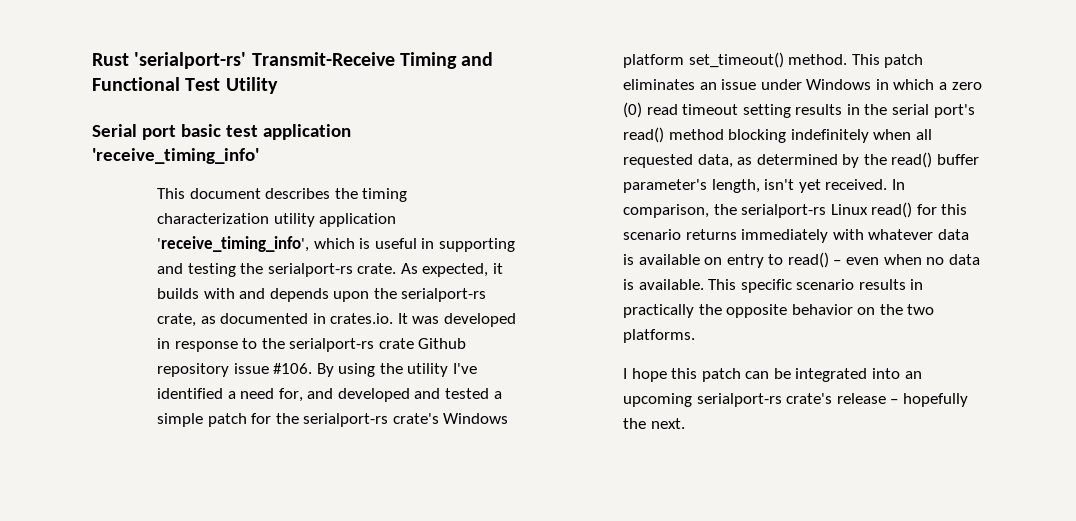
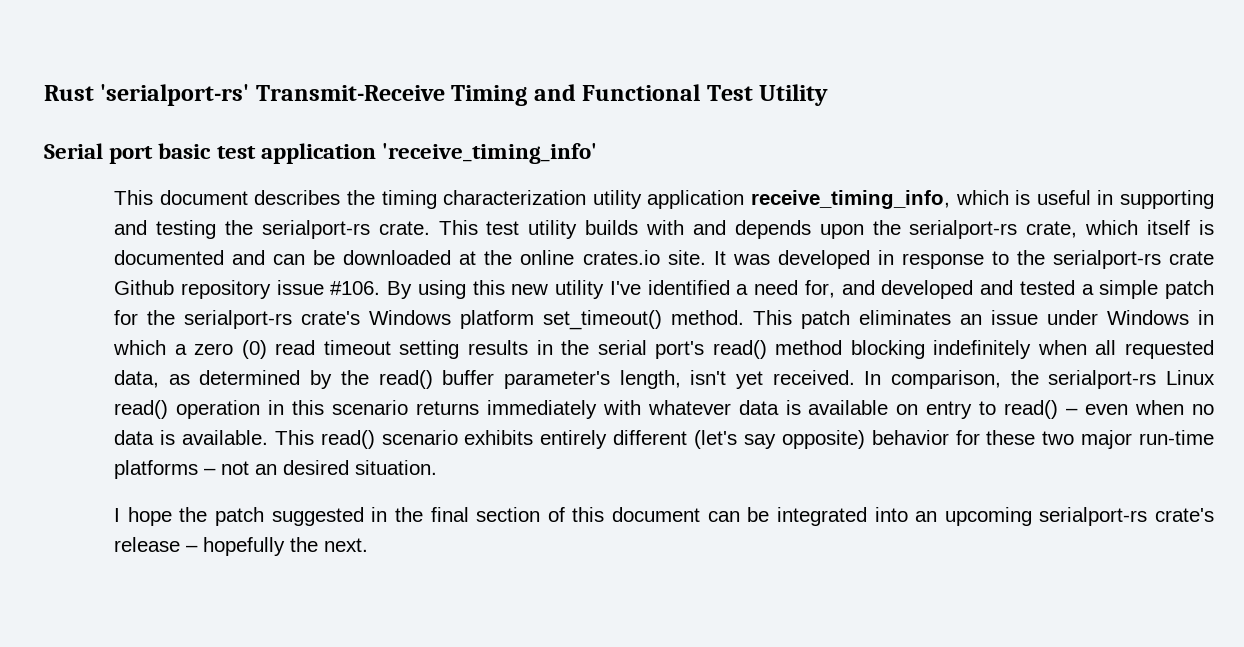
- This document describes the timing characterization utility application 'receive_timing_info', which is useful in supporting and testing the serialport-rs crate.
+ This document describes the timing characterization utility application receive_timing_info, which is useful in supporting and testing the serialport-rs crate.
- As expected, it builds with and depends upon the serialport-rs crate, as documented in crates.io. It was developed in response to the serialport-rs crate Github repository issue #106.
+ This test utility builds with and depends upon the serialport-rs crate, which itself is documented and can be downloaded at the online crates.io site. It was developed in response to the serialport-rs crate Github repository issue #106.
- By using the utility I've identified a need for, and developed and tested a simple patch for the serialport-rs crate's Windows platform set_timeout() method.
+ By using this new utility I've identified a need for, and developed and tested a simple patch for the serialport-rs crate's Windows platform set_timeout() method.
- In comparison, the serialport-rs Linux read() for this scenario returns immediately with whatever data is available on entry to read() – even when no data is available.
+ In comparison, the serialport-rs Linux read() operation in this scenario returns immediately with whatever data is available on entry to read() – even when no data is available.
- This specific scenario results in practically the opposite behavior on the two platforms.
- I hope this patch can be integrated into an upcoming serialport-rs crate's release – hopefully the next.
+ This read() scenario exhibits entirely different (let's say opposite) behavior for these two major run-time platforms – not an desired situation.
+ I hope the patch suggested in the final section of this document can be integrated into an upcoming serialport-rs crate's release – hopefully the next.

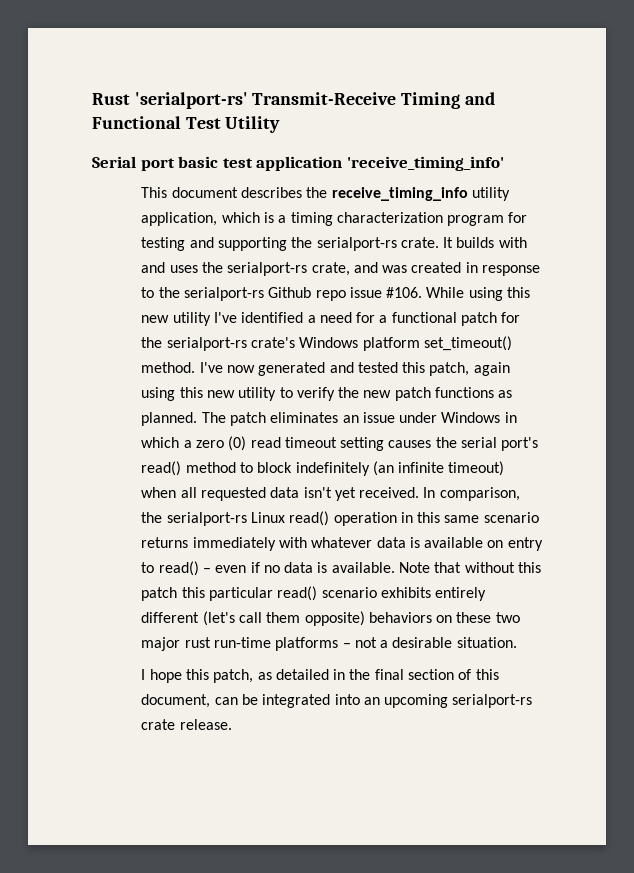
- This document describes the timing characterization utility application receive_timing_info, which is useful in supporting and testing the serialport-rs crate. This test utility builds with and depends upon the serialport-rs crate, which itself is documented and can be downloaded at the online crates.io site. It was developed in response to the serialport-rs crate Github repository issue #106.
+ This document describes the receive_timing_info utility application, which is a timing characterization program for testing and supporting the serialport-rs crate. It builds with and uses the serialport-rs crate, and was created in response to the serialport-rs Github repo issue #106.
- By using this new utility I've identified a need for, and developed and tested a simple patch for the serialport-rs crate's Windows platform set_timeout() method.
+ While using this new utility I've identified a need for a functional patch for the serialport-rs crate's Windows platform set_timeout() method.
- This patch eliminates an issue under Windows in which a zero (0) read timeout setting results in the serial port's read() method blocking indefinitely when all requested data, as determined by the read() buffer parameter's length, isn't yet received.
+ I've now generated and tested this patch, again using this new utility to verify the new patch functions as planned. The patch eliminates an issue under Windows in which a zero (0) read timeout setting causes the serial port's read() method to block indefinitely (an infinite timeout) when all requested data isn't yet received.
- In comparison, the serialport-rs Linux read() operation in this scenario returns immediately with whatever data is available on entry to read() – even when no data is available.
+ In comparison, the serialport-rs Linux read() operation in this same scenario returns immediately with whatever data is available on entry to read() – even if no data is available.
- This read() scenario exhibits entirely different (let's say opposite) behavior for these two major run-time platforms – not an desired situation.
+ Note that without this patch this particular read() scenario exhibits entirely different (let's call them opposite) behaviors on these two major rust run-time platforms – not a desirable situation.
- I hope the patch suggested in the final section of this document can be integrated into an upcoming serialport-rs crate's release – hopefully the next.
+ I hope this patch, as detailed in the final section of this document, can be integrated into an upcoming serialport-rs crate release.

